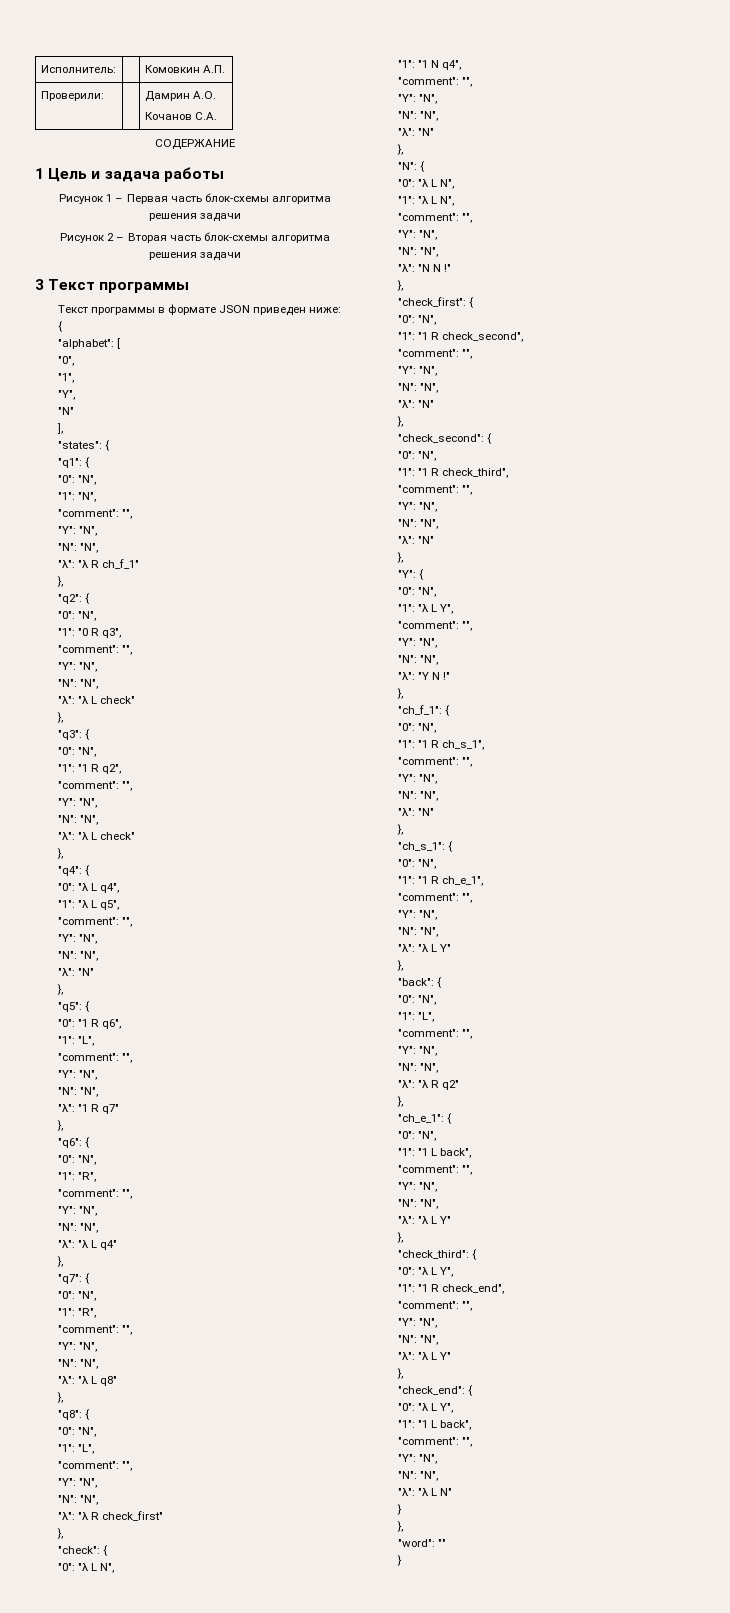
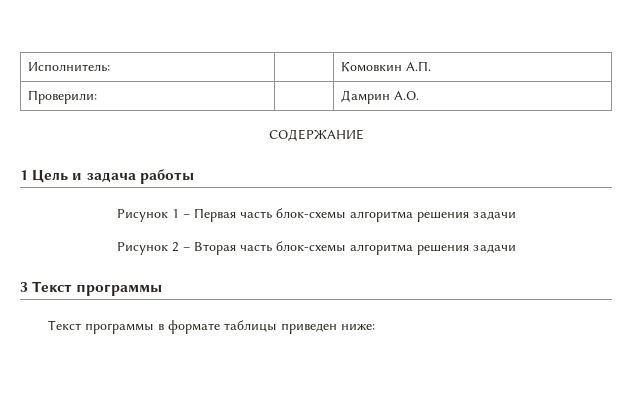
  Проверили: | | Дамрин А.О.
- Кочанов С.А.
- Текст программы в формате JSON приведен ниже:
- {
- "alphabet": [
- "0",
- "1",
- "Y",
- "N"
- ],
- "states": {
- "q1": {
- "0": "N",
- "1": "N",
- "comment": "",
- "Y": "N",
- "N": "N",
- "λ": "λ R ch_f_1"
- },
- "q2": {
- "0": "N",
- "1": "0 R q3",
- "comment": "",
- "Y": "N",
- "N": "N",
- "λ": "λ L check"
- },
- "q3": {
- "0": "N",
- "1": "1 R q2",
- "comment": "",
- "Y": "N",
- "N": "N",
- "λ": "λ L check"
- },
- "q4": {
- "0": "λ L q4",
- "1": "λ L q5",
- "comment": "",
- "Y": "N",
- "N": "N",
- "λ": "N"
- },
- "q5": {
- "0": "1 R q6",
- "1": "L",
- "comment": "",
- "Y": "N",
- "N": "N",
- "λ": "1 R q7"
- },
- "q6": {
- "0": "N",
- "1": "R",
- "comment": "",
- "Y": "N",
- "N": "N",
- "λ": "λ L q4"
- },
- "q7": {
- "0": "N",
- "1": "R",
- "comment": "",
- "Y": "N",
- "N": "N",
- "λ": "λ L q8"
- },
- "q8": {
- "0": "N",
- "1": "L",
- "comment": "",
- "Y": "N",
- "N": "N",
- "λ": "λ R check_first"
- },
- "check": {
- "0": "λ L N",
- "1": "1 N q4",
- "comment": "",
- "Y": "N",
- "N": "N",
- "λ": "N"
- },
- "N": {
- "0": "λ L N",
- "1": "λ L N",
- "comment": "",
- "Y": "N",
- "N": "N",
- "λ": "N N !"
- },
- "check_first": {
- "0": "N",
- "1": "1 R check_second",
- "comment": "",
- "Y": "N",
- "N": "N",
- "λ": "N"
- },
- "check_second": {
- "0": "N",
- "1": "1 R check_third",
- "comment": "",
- "Y": "N",
- "N": "N",
- "λ": "N"
- },
- "Y": {
- "0": "N",
- "1": "λ L Y",
- "comment": "",
- "Y": "N",
- "N": "N",
- "λ": "Y N !"
- },
- "ch_f_1": {
- "0": "N",
- "1": "1 R ch_s_1",
- "comment": "",
- "Y": "N",
- "N": "N",
- "λ": "N"
- },
- "ch_s_1": {
- "0": "N",
- "1": "1 R ch_e_1",
- "comment": "",
- "Y": "N",
- "N": "N",
- "λ": "λ L Y"
- },
- "back": {
- "0": "N",
- "1": "L",
- "comment": "",
- "Y": "N",
- "N": "N",
- "λ": "λ R q2"
- },
- "ch_e_1": {
- "0": "N",
- "1": "1 L back",
- "comment": "",
- "Y": "N",
- "N": "N",
- "λ": "λ L Y"
- },
- "check_third": {
- "0": "λ L Y",
- "1": "1 R check_end",
- "comment": "",
- "Y": "N",
- "N": "N",
- "λ": "λ L Y"
- },
- "check_end": {
- "0": "λ L Y",
- "1": "1 L back",
- "comment": "",
- "Y": "N",
- "N": "N",
- "λ": "λ L N"
- }
- },
- "word": ""
- }
+ Текст программы в формате таблицы приведен ниже:

